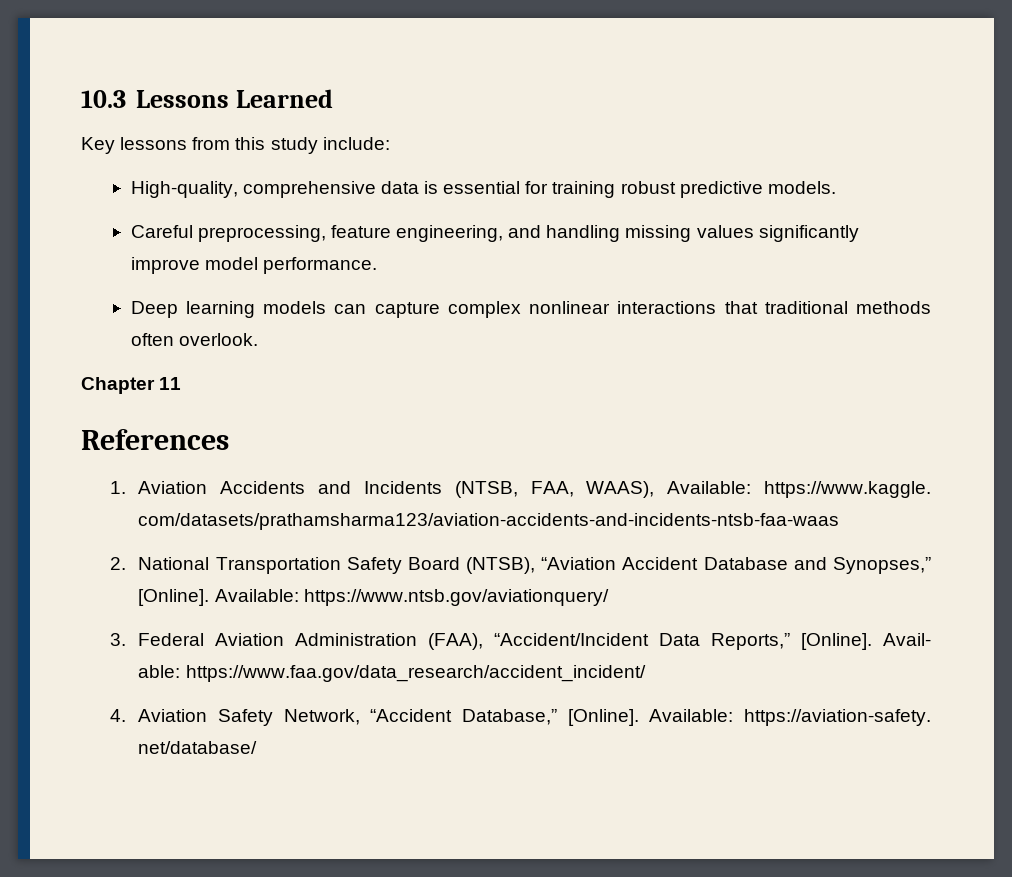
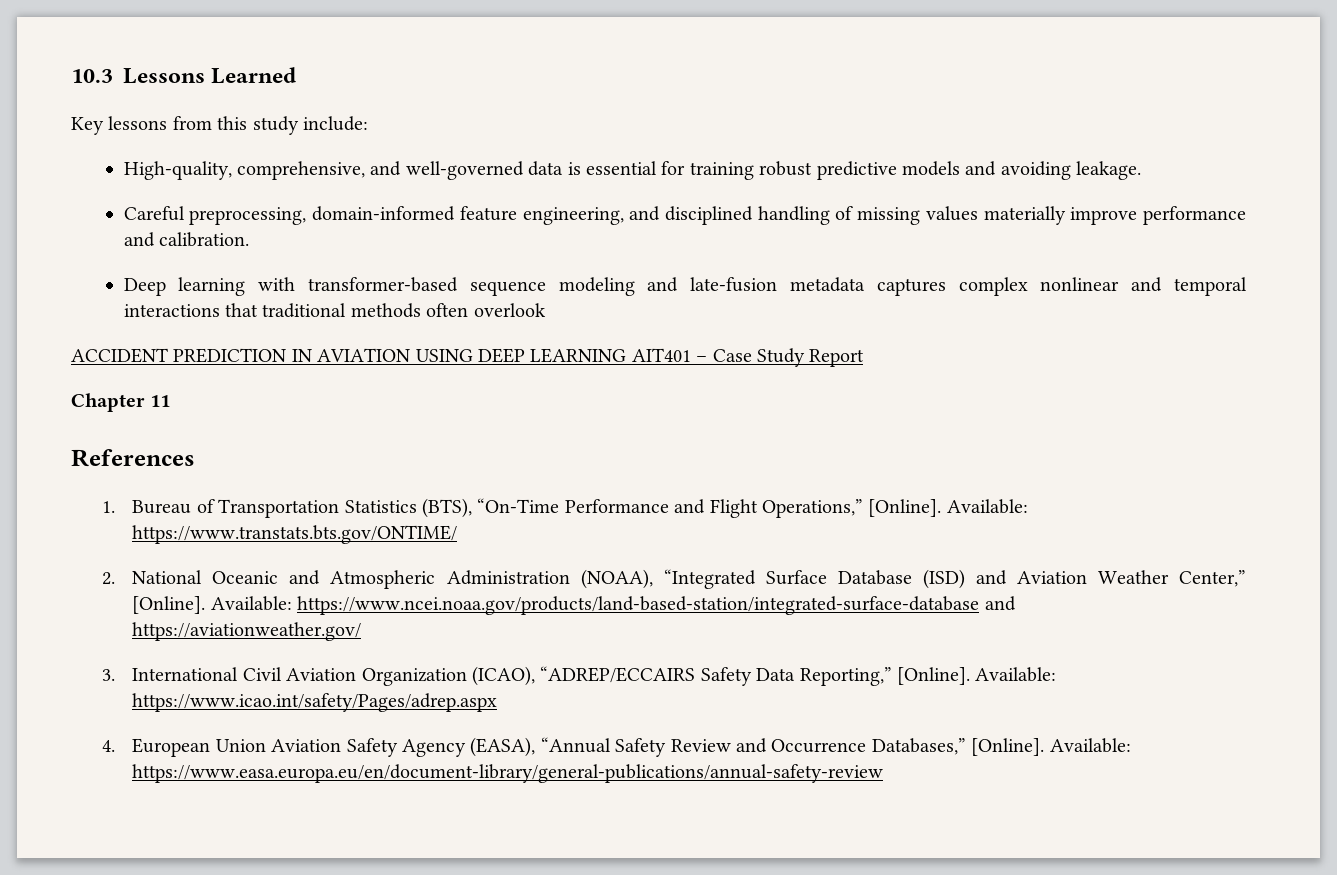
- High-quality, comprehensive data is essential for training robust predictive models.
+ High-quality, comprehensive, and well-governed data is essential for training robust predictive models and avoiding leakage.
- Careful preprocessing, feature engineering, and handling missing values significantly improve model performance.
- Deep learning models can capture complex nonlinear interactions that traditional methods often overlook.
+ Careful preprocessing, domain-informed feature engineering, and disciplined handling of missing values materially improve performance and calibration.
+ Deep learning with transformer-based sequence modeling and late-fusion metadata captures complex nonlinear and temporal interactions that traditional methods often overlook
+ ACCIDENT PREDICTION IN AVIATION USING DEEP LEARNING AIT401 – Case Study Report
  Chapter 11
  References
- 1. Aviation Accidents and Incidents (NTSB, FAA, WAAS), Available: https://www.kaggle. com/datasets/prathamsharma123/aviation-accidents-and-incidents-ntsb-faa-waas
- 2. National Transportation Safety Board (NTSB), “Aviation Accident Database and Synopses,” [Online]. Available: https://www.ntsb.gov/aviationquery/
- 3. Federal Aviation Administration (FAA), “Accident/Incident Data Reports,” [Online]. Avail- able: https://www.faa.gov/data_research/accident_incident/
- 4. Aviation Safety Network, “Accident Database,” [Online]. Available: https://aviation-safety. net/database/
+ 1. Bureau of Transportation Statistics (BTS), “On-Time Performance and Flight Operations,” [Online]. Available: https://www.transtats.bts.gov/ONTIME/
+ 2. National Oceanic and Atmospheric Administration (NOAA), “Integrated Surface Database (ISD) and Aviation Weather Center,” [Online]. Available: https://www.ncei.noaa.gov/products/land-based-station/integrated-surface-database and https://aviationweather.gov/
+ 3. International Civil Aviation Organization (ICAO), “ADREP/ECCAIRS Safety Data Reporting,” [Online]. Available: https://www.icao.int/safety/Pages/adrep.aspx
+ 4. European Union Aviation Safety Agency (EASA), “Annual Safety Review and Occurrence Databases,” [Online]. Available: https://www.easa.europa.eu/en/document-library/general-publications/annual-safety-review

